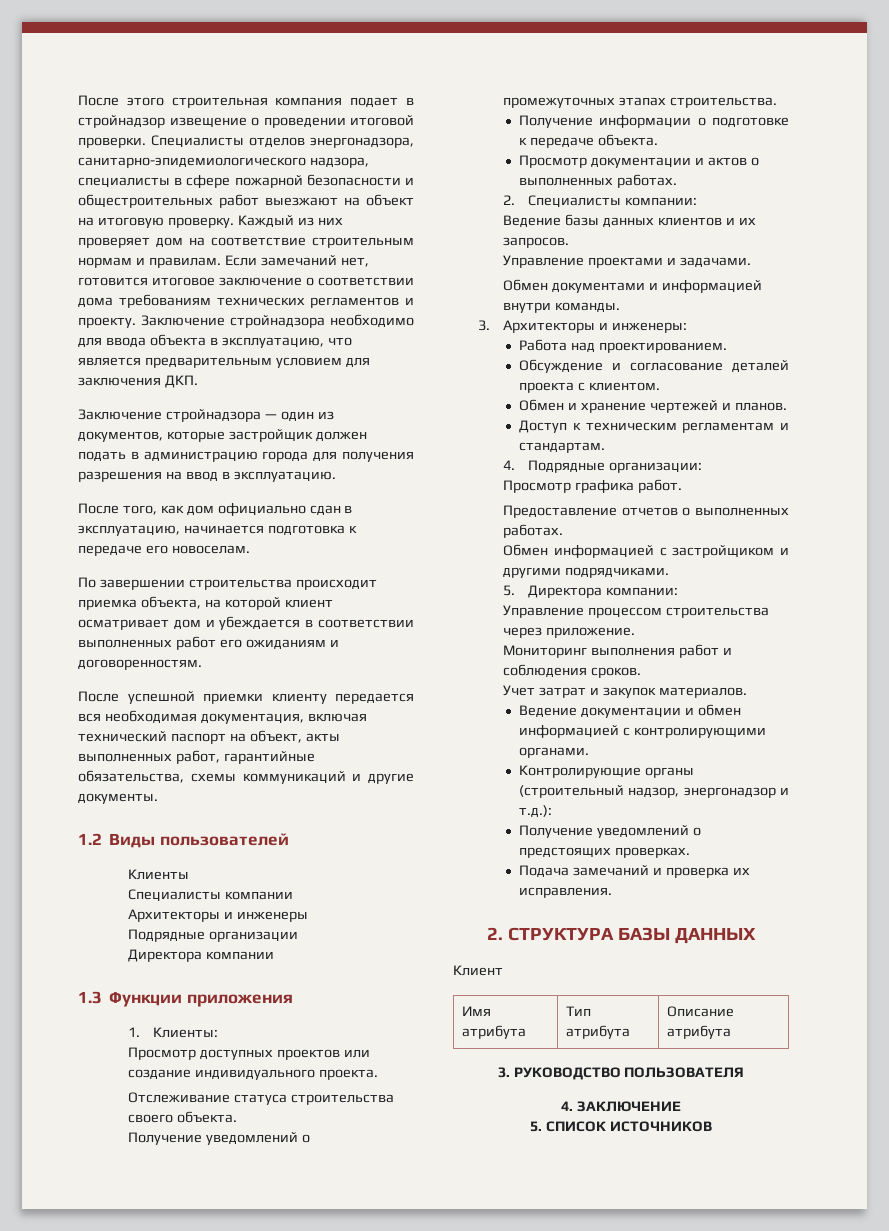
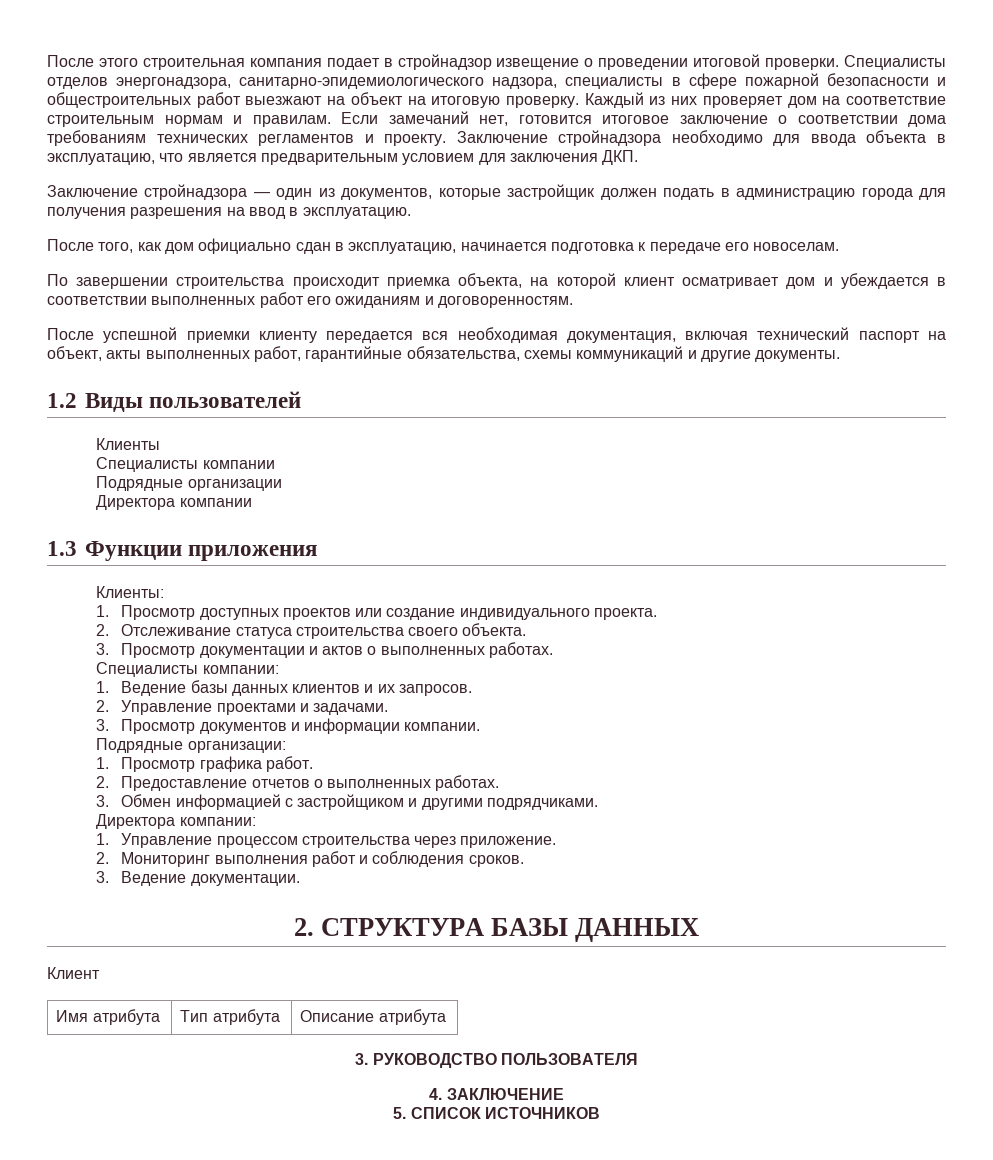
- Архитекторы и инженеры
- 1. Клиенты:
+ Клиенты:
- Просмотр доступных проектов или создание индивидуального проекта.
+ 1. Просмотр доступных проектов или создание индивидуального проекта.
- Отслеживание статуса строительства своего объекта.
+ 2. Отслеживание статуса строительства своего объекта.
- Получение уведомлений о промежуточных этапах строительства.
- Получение информации о подготовке к передаче объекта.
- Просмотр документации и актов о выполненных работах.
+ 3. Просмотр документации и актов о выполненных работах.
- 2. Специалисты компании:
+ Специалисты компании:
- Ведение базы данных клиентов и их запросов.
+ 1. Ведение базы данных клиентов и их запросов.
- Управление проектами и задачами.
+ 2. Управление проектами и задачами.
- Обмен документами и информацией внутри команды.
- 3. Архитекторы и инженеры:
- Работа над проектированием.
- Обсуждение и согласование деталей проекта с клиентом.
- Обмен и хранение чертежей и планов.
- Доступ к техническим регламентам и стандартам.
- 4. Подрядные организации:
+ 3. Просмотр документов и информации компании.
+ Подрядные организации:
- Просмотр графика работ.
+ 1. Просмотр графика работ.
- Предоставление отчетов о выполненных работах.
+ 2. Предоставление отчетов о выполненных работах.
- Обмен информацией с застройщиком и другими подрядчиками.
+ 3. Обмен информацией с застройщиком и другими подрядчиками.
- 5. Директора компании:
+ Директора компании:
- Управление процессом строительства через приложение.
+ 1. Управление процессом строительства через приложение.
- Мониторинг выполнения работ и соблюдения сроков.
+ 2. Мониторинг выполнения работ и соблюдения сроков.
- Учет затрат и закупок материалов.
- Ведение документации и обмен информацией с контролирующими органами.
- Контролирующие органы (строительный надзор, энергонадзор и т.д.):
- Получение уведомлений о предстоящих проверках.
- Подача замечаний и проверка их исправления.
+ 3. Ведение документации.

